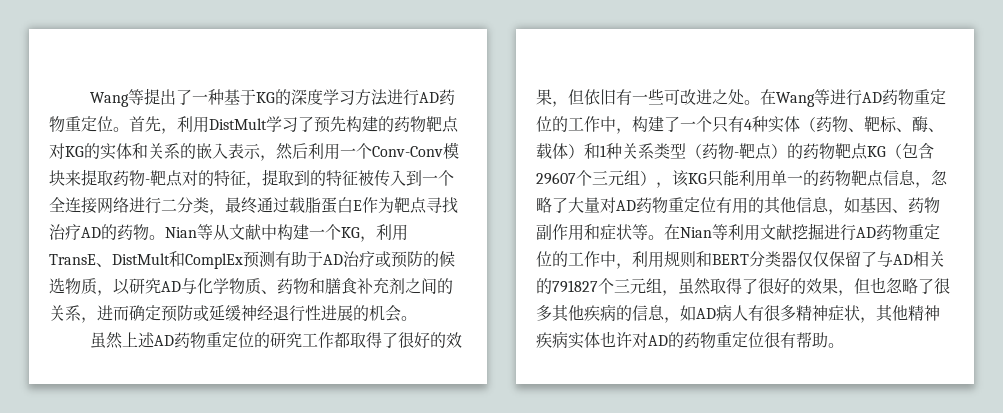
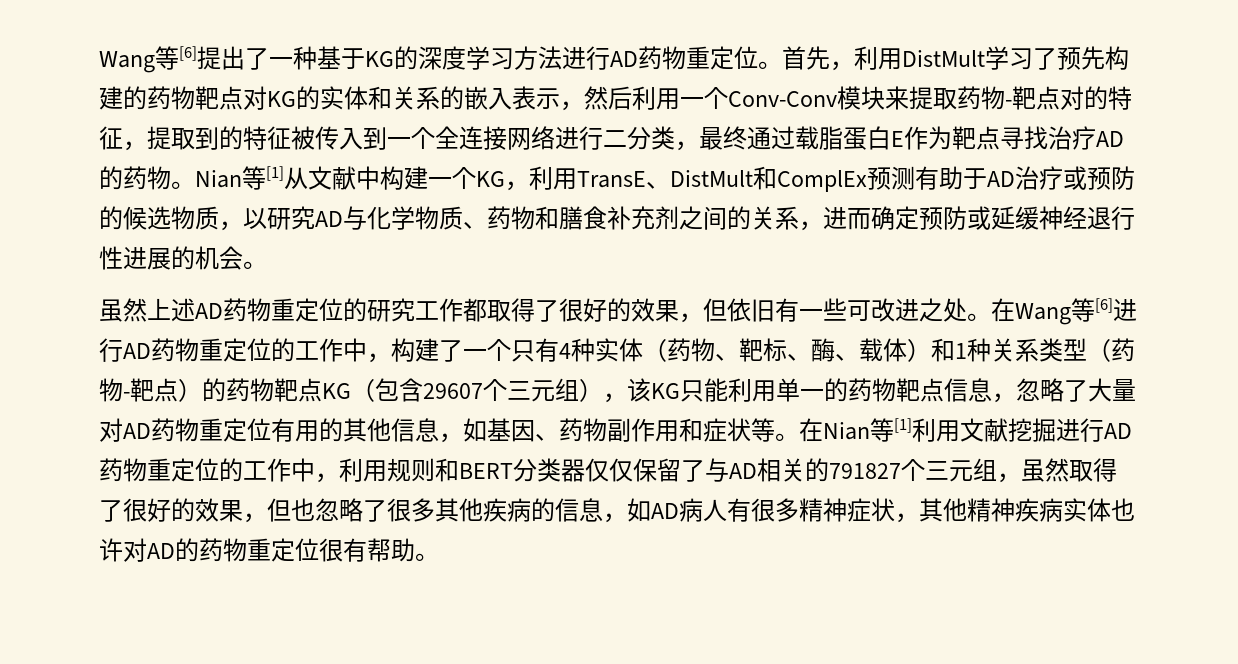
- Wang等提出了一种基于KG的深度学习方法进行AD药物重定位。
+ Wang等[6]提出了一种基于KG的深度学习方法进行AD药物重定位。
- Nian等从文献中构建一个KG，利用TransE、DistMult和ComplEx预测有助于AD治疗或预防的候选物质，以研究AD与化学物质、药物和膳食补充剂之间的关系，进而确定预防或延缓神经退行性进展的机会。
+ Nian等[1]从文献中构建一个KG，利用TransE、DistMult和ComplEx预测有助于AD治疗或预防的候选物质，以研究AD与化学物质、药物和膳食补充剂之间的关系，进而确定预防或延缓神经退行性进展的机会。
- 在Wang等进行AD药物重定位的工作中，构建了一个只有4种实体（药物、靶标、酶、载体）和1种关系类型（药物-靶点）的药物靶点KG（包含29607个三元组），该KG只能利用单一的药物靶点信息，忽略了大量对AD药物重定位有用的其他信息，如基因、药物副作用和症状等。
+ 在Wang等[6]进行AD药物重定位的工作中，构建了一个只有4种实体（药物、靶标、酶、载体）和1种关系类型（药物-靶点）的药物靶点KG（包含29607个三元组），该KG只能利用单一的药物靶点信息，忽略了大量对AD药物重定位有用的其他信息，如基因、药物副作用和症状等。
- 在Nian等利用文献挖掘进行AD药物重定位的工作中，利用规则和BERT分类器仅仅保留了与AD相关的791827个三元组，虽然取得了很好的效果，但也忽略了很多其他疾病的信息，如AD病人有很多精神症状，其他精神疾病实体也许对AD的药物重定位很有帮助。
+ 在Nian等[1]利用文献挖掘进行AD药物重定位的工作中，利用规则和BERT分类器仅仅保留了与AD相关的791827个三元组，虽然取得了很好的效果，但也忽略了很多其他疾病的信息，如AD病人有很多精神症状，其他精神疾病实体也许对AD的药物重定位很有帮助。

